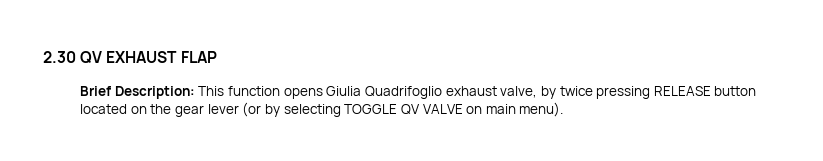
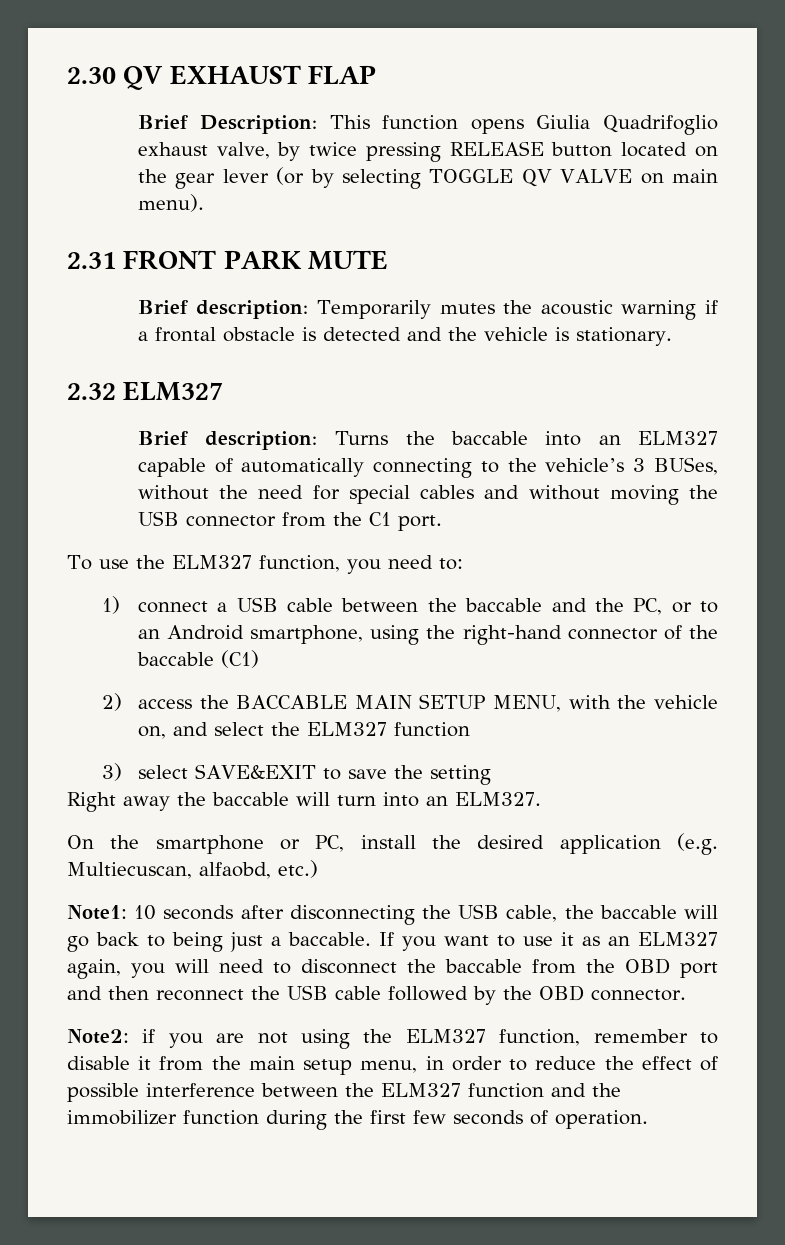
+ 2.31 FRONT PARK MUTE
+ Brief description: Temporarily mutes the acoustic warning if a frontal obstacle is detected and the vehicle is stationary.
+ 2.32 ELM327
+ Brief description: Turns the baccable into an ELM327 capable of automatically connecting to the vehicle’s 3 BUSes, without the need for special cables and without moving the USB connector from the C1 port.
+ To use the ELM327 function, you need to:
+ 1) connect a USB cable between the baccable and the PC, or to an Android smartphone, using the right-hand connector of the baccable (C1)
+ 2) access the BACCABLE MAIN SETUP MENU, with the vehicle on, and select the ELM327 function
+ 3) select SAVE&EXIT to save the setting
+ Right away the baccable will turn into an ELM327.
+ On the smartphone or PC, install the desired application (e.g. Multiecuscan, alfaobd, etc.)
+ Note1: 10 seconds after disconnecting the USB cable, the baccable will go back to being just a baccable. If you want to use it as an ELM327 again, you will need to disconnect the baccable from the OBD port and then reconnect the USB cable followed by the OBD connector.
+ Note2: if you are not using the ELM327 function, remember to disable it from the main setup menu, in order to reduce the effect of possible interference between the ELM327 function and the immobilizer function during the first few seconds of operation.

